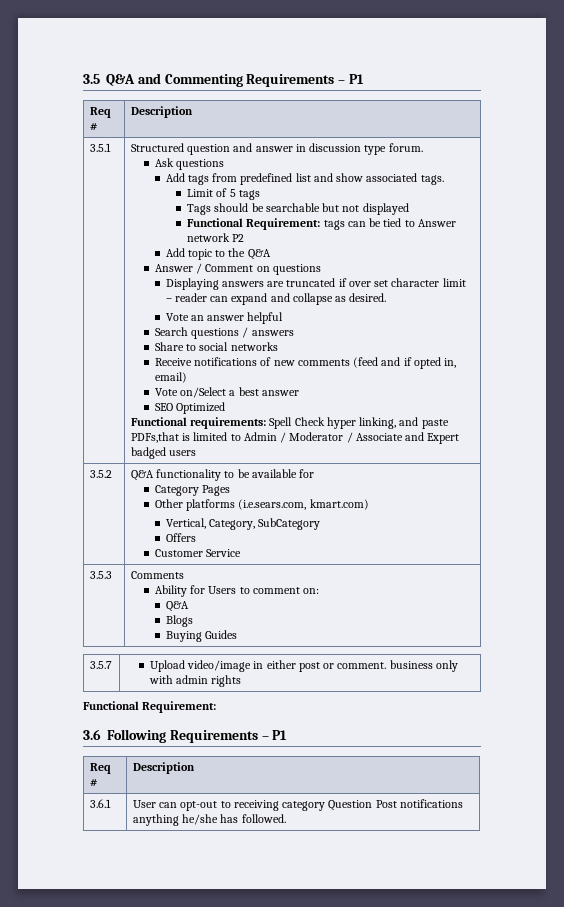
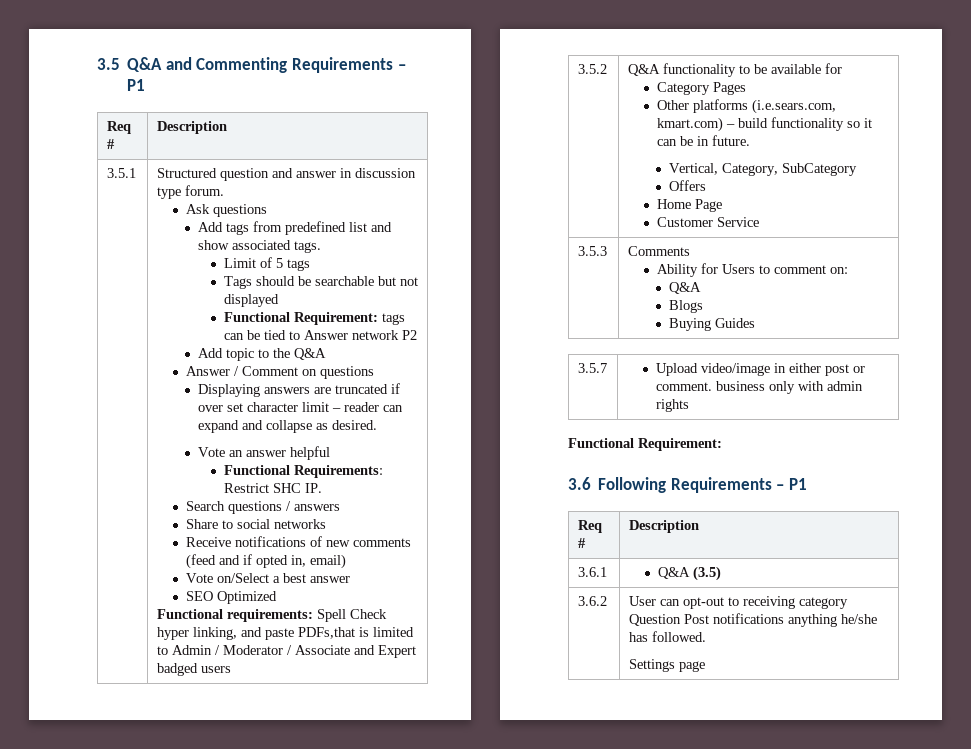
+ Functional Requirements: Restrict SHC IP.
  3.5.2 | Q&A functionality to be available for
  Category Pages
- Other platforms (i.e.sears.com, kmart.com)
+ Other platforms (i.e.sears.com, kmart.com) – build functionality so it can be in future.
  Vertical, Category, SubCategory
  Offers
+ Home Page
- 3.6.1 | User can opt-out to receiving category Question Post notifications anything he/she has followed.
+ 3.6.1 | Q&A (3.5)
+ 3.6.2 | User can opt-out to receiving category Question Post notifications anything he/she has followed.
+ Settings page

